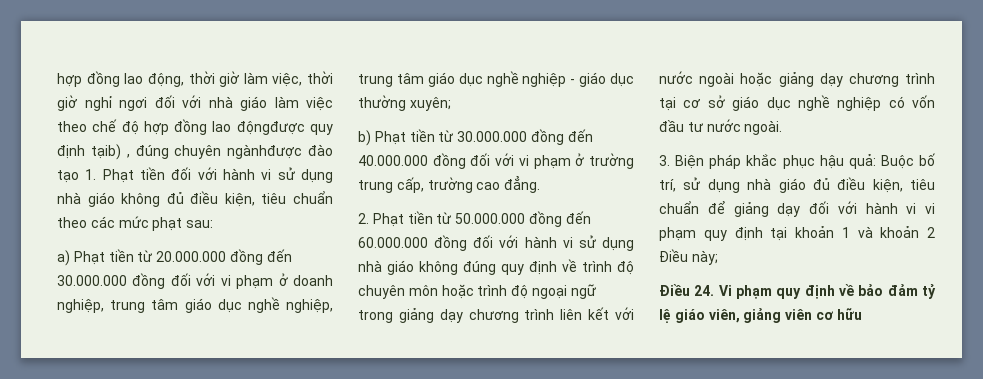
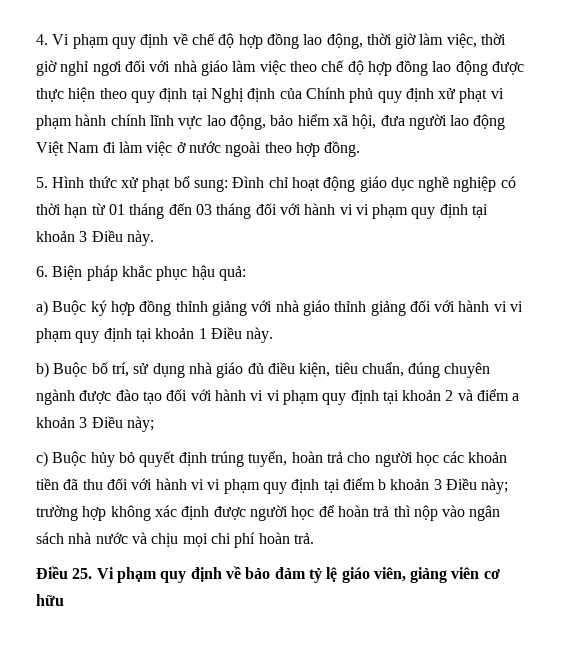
- hợp đồng lao động, thời giờ làm việc, thời giờ nghỉ ngơi đối với nhà giáo làm việc theo chế độ hợp đồng lao độngđược quy định tạib) , đúng chuyên ngànhđược đào tạo 1. Phạt tiền đối với hành vi sử dụng nhà giáo không đủ điều kiện, tiêu chuẩn theo các mức phạt sau:
- a) Phạt tiền từ 20.000.000 đồng đến 30.000.000 đồng đối với vi phạm ở doanh nghiệp, trung tâm giáo dục nghề nghiệp, trung tâm giáo dục nghề nghiệp - giáo dục thường xuyên;
- b) Phạt tiền từ 30.000.000 đồng đến 40.000.000 đồng đối với vi phạm ở trường trung cấp, trường cao đẳng.
- 2. Phạt tiền từ 50.000.000 đồng đến 60.000.000 đồng đối với hành vi sử dụng nhà giáo không đúng quy định về trình độ chuyên môn hoặc trình độ ngoại ngữ trong giảng dạy chương trình liên kết với nước ngoài hoặc giảng dạy chương trình tại cơ sở giáo dục nghề nghiệp có vốn đầu tư nước ngoài.
- 3. Biện pháp khắc phục hậu quả: Buộc bố trí, sử dụng nhà giáo đủ điều kiện, tiêu chuẩn để giảng dạy đối với hành vi vi phạm quy định tại khoản 1 và khoản 2 Điều này;
- Điều 24. Vi phạm quy định về bảo đảm tỷ lệ giáo viên, giảng viên cơ hữu
+ 4. Vi phạm quy định về chế độ hợp đồng lao động, thời giờ làm việc, thời giờ nghỉ ngơi đối với nhà giáo làm việc theo chế độ hợp đồng lao động được thực hiện theo quy định tại Nghị định của Chính phủ quy định xử phạt vi phạm hành chính lĩnh vực lao động, bảo hiểm xã hội, đưa người lao động Việt Nam đi làm việc ở nước ngoài theo hợp đồng.
+ 5. Hình thức xử phạt bổ sung: Đình chỉ hoạt động giáo dục nghề nghiệp có thời hạn từ 01 tháng đến 03 tháng đối với hành vi vi phạm quy định tại khoản 3 Điều này.
+ 6. Biện pháp khắc phục hậu quả:
+ a) Buộc ký hợp đồng thỉnh giảng với nhà giáo thỉnh giảng đối với hành vi vi phạm quy định tại khoản 1 Điều này.
+ b) Buộc bố trí, sử dụng nhà giáo đủ điều kiện, tiêu chuẩn, đúng chuyên ngành được đào tạo đối với hành vi vi phạm quy định tại khoản 2 và điểm a khoản 3 Điều này;
+ c) Buộc hủy bỏ quyết định trúng tuyển, hoàn trả cho người học các khoản tiền đã thu đối với hành vi vi phạm quy định tại điểm b khoản 3 Điều này; trường hợp không xác định được người học để hoàn trả thì nộp vào ngân sách nhà nước và chịu mọi chi phí hoàn trả.
+ Điều 25. Vi phạm quy định về bảo đảm tỷ lệ giáo viên, giảng viên cơ hữu

